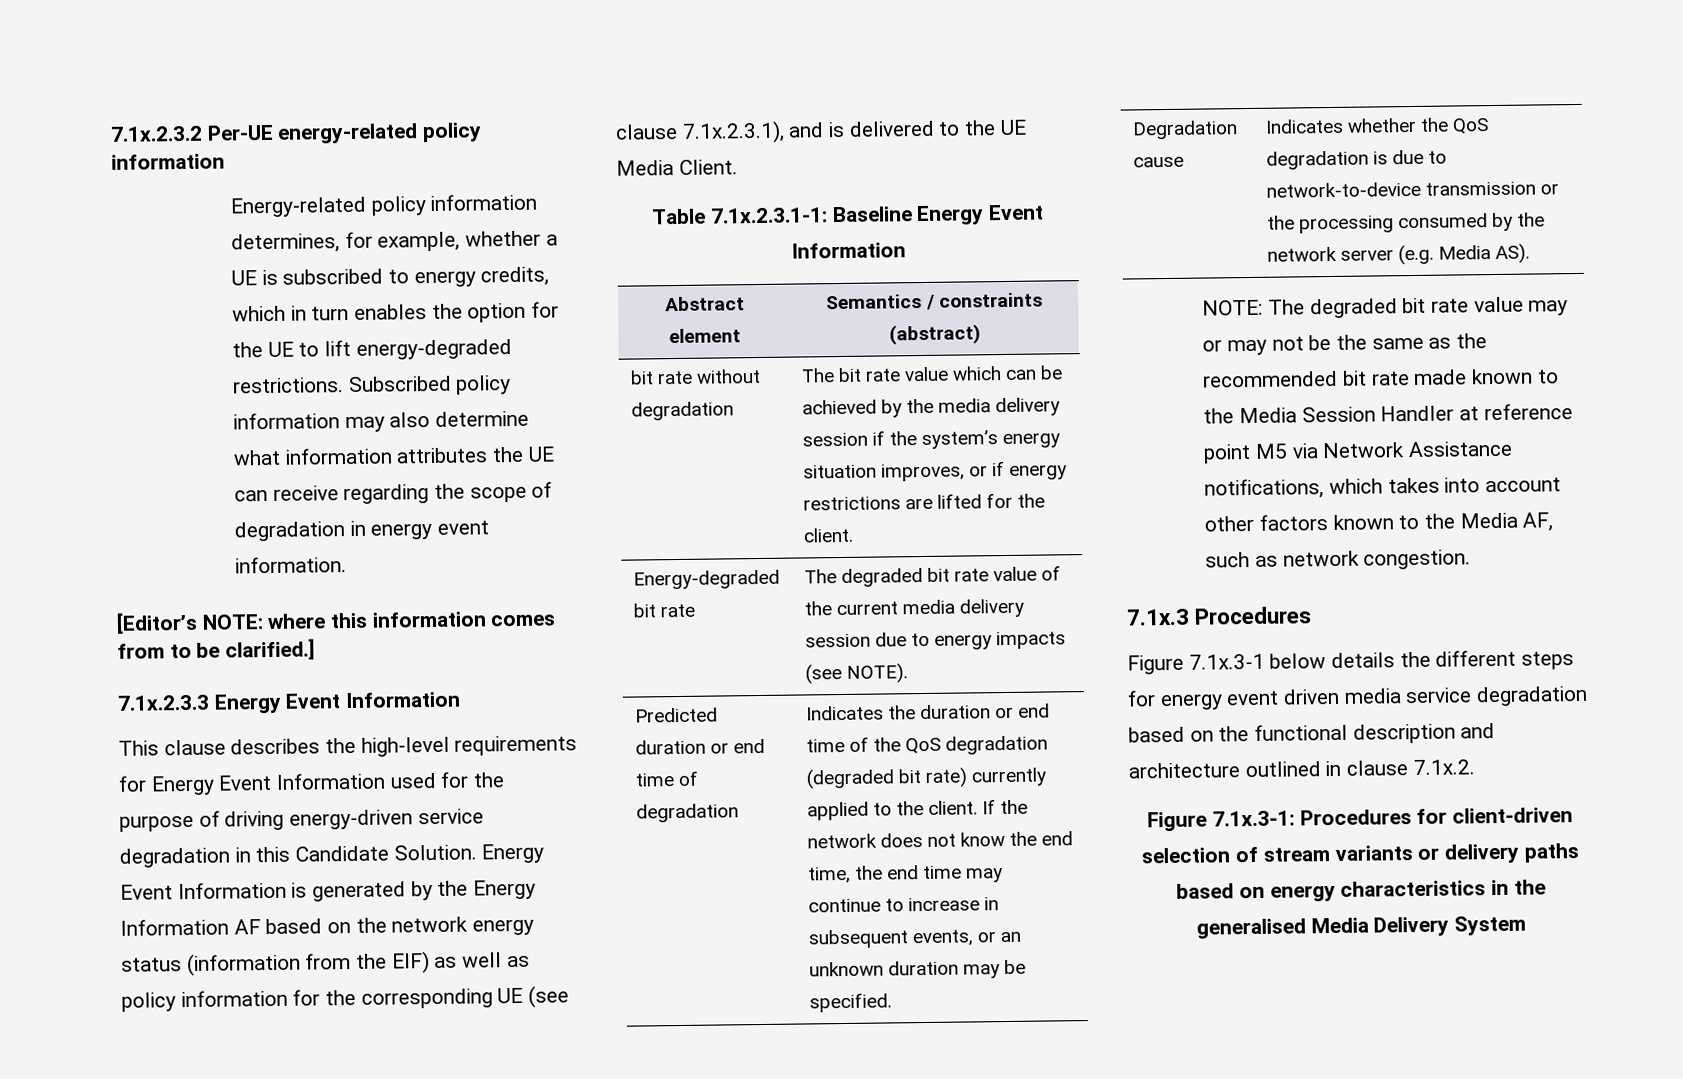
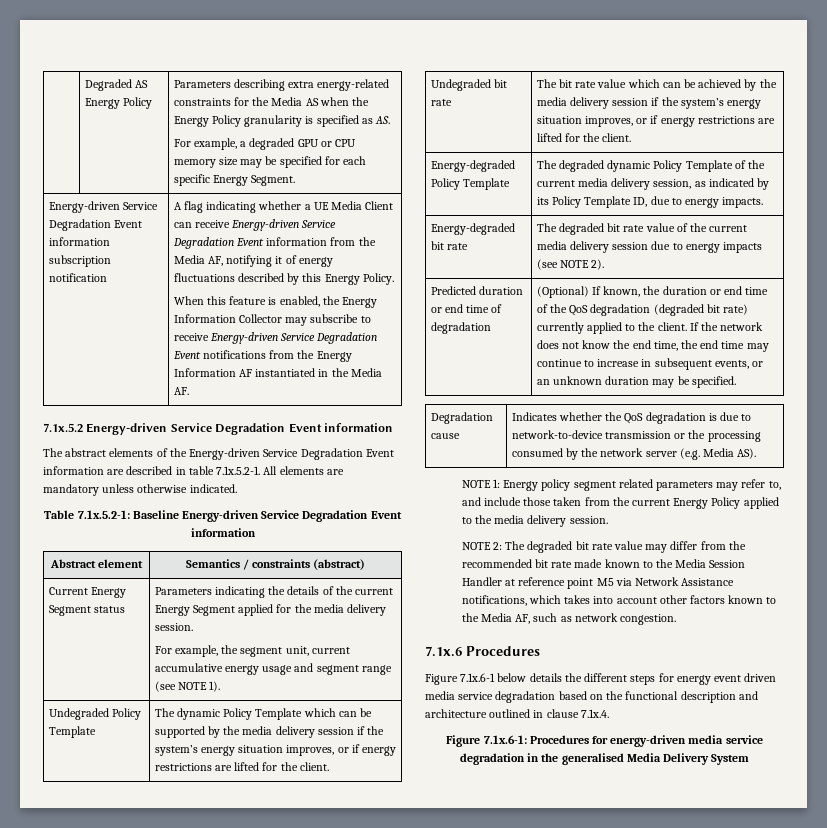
- 7.1x.2.3.2 Per-UE energy-related policy information
- Energy-related policy information determines, for example, whether a UE is subscribed to energy credits, which in turn enables the option for the UE to lift energy-degraded restrictions. Subscribed policy information may also determine what information attributes the UE can receive regarding the scope of degradation in energy event information.
- [Editor’s NOTE: where this information comes from to be clarified.]
- 7.1x.2.3.3 Energy Event Information
- This clause describes the high-level requirements for Energy Event Information used for the purpose of driving energy-driven service degradation in this Candidate Solution. Energy Event Information is generated by the Energy Information AF based on the network energy status (information from the EIF) as well as policy information for the corresponding UE (see clause 7.1x.2.3.1), and is delivered to the UE Media Client.
- Table 7.1x.2.3.1-1: Baseline Energy Event Information
+ | Degraded AS Energy Policy | Parameters describing extra energy-related constraints for the Media AS when the Energy Policy granularity is specified as AS.
+ For example, a degraded GPU or CPU memory size may be specified for each specific Energy Segment.
+ Energy-driven Service Degradation Event information subscription notification | A flag indicating whether a UE Media Client can receive Energy-driven Service Degradation Event information from the Media AF, notifying it of energy fluctuations described by this Energy Policy.
+ When this feature is enabled, the Energy Information Collector may subscribe to receive Energy-driven Service Degradation Event notifications from the Energy Information AF instantiated in the Media AF.
+ 7.1x.5.2 Energy-driven Service Degradation Event information
+ The abstract elements of the Energy-driven Service Degradation Event information are described in table 7.1x.5.2-1. All elements are mandatory unless otherwise indicated.
+ Table 7.1x.5.2-1: Baseline Energy-driven Service Degradation Event information
- bit rate without degradation | The bit rate value which can be achieved by the media delivery session if the system’s energy situation improves, or if energy restrictions are lifted for the client.
+ Current Energy Segment status | Parameters indicating the details of the current Energy Segment applied for the media delivery session.
+ For example, the segment unit, current accumulative energy usage and segment range (see NOTE 1).
+ Undegraded Policy Template | The dynamic Policy Template which can be supported by the media delivery session if the system’s energy situation improves, or if energy restrictions are lifted for the client.
+ Undegraded bit rate | The bit rate value which can be achieved by the media delivery session if the system’s energy situation improves, or if energy restrictions are lifted for the client.
+ Energy-degraded Policy Template | The degraded dynamic Policy Template of the current media delivery session, as indicated by its Policy Template ID, due to energy impacts.
- Energy-degraded bit rate | The degraded bit rate value of the current media delivery session due to energy impacts (see NOTE).
+ Energy-degraded bit rate | The degraded bit rate value of the current media delivery session due to energy impacts (see NOTE 2).
- Indicates the duration or end time of the QoS degradation (degraded bit rate) currently applied to the client.
+ (Optional) If known, the duration or end time of the QoS degradation (degraded bit rate) currently applied to the client.
- NOTE: The degraded bit rate value may or may not be the same as the recommended bit rate made known to the Media Session Handler at reference point M5 via Network Assistance notifications, which takes into account other factors known to the Media AF, such as network congestion.
+ NOTE 1: Energy policy segment related parameters may refer to, and include those taken from the current Energy Policy applied to the media delivery session.
+ NOTE 2: The degraded bit rate value may differ from the recommended bit rate made known to the Media Session Handler at reference point M5 via Network Assistance notifications, which takes into account other factors known to the Media AF, such as network congestion.
- 7.1x.3 Procedures
+ 7.1x.6 Procedures
- Figure 7.1x.3-1 below details the different steps for energy event driven media service degradation based on the functional description and architecture outlined in clause 7.1x.2.
- Figure 7.1x.3-1: Procedures for client-driven selection of stream variants or delivery paths based on energy characteristics in the generalised Media Delivery System
+ Figure 7.1x.6-1 below details the different steps for energy event driven media service degradation based on the functional description and architecture outlined in clause 7.1x.4.
+ Figure 7.1x.6-1: Procedures for energy-driven media service degradation in the generalised Media Delivery System

